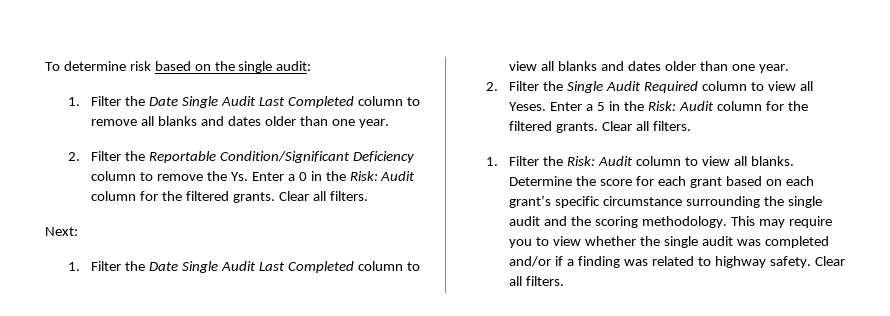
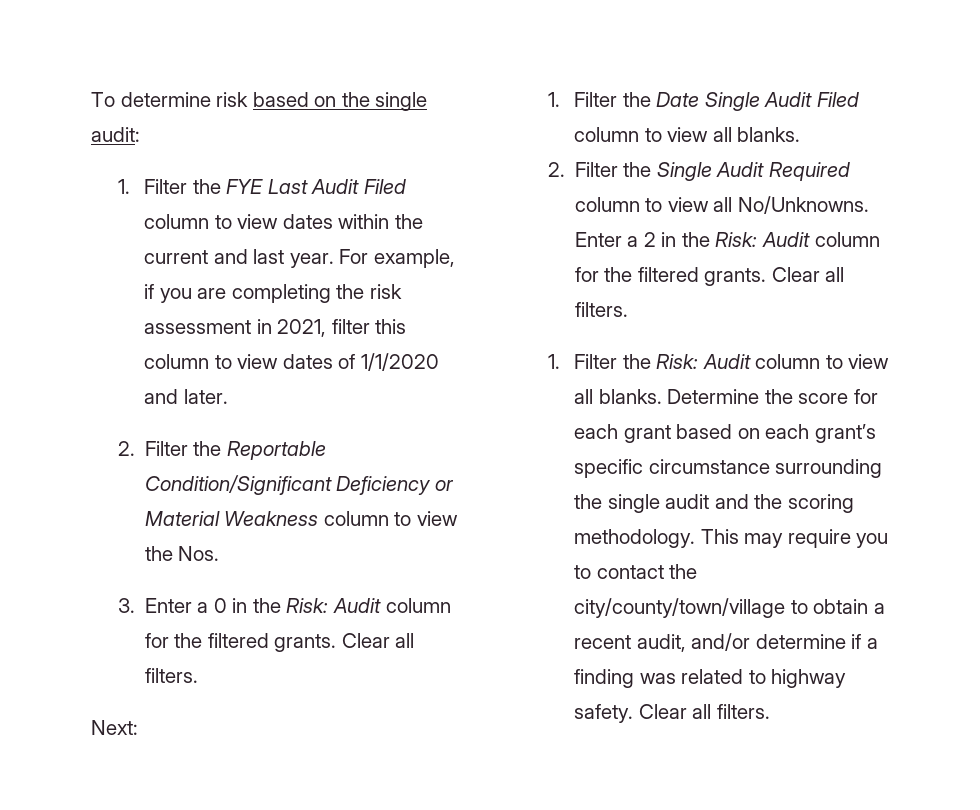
- 1. Filter the Date Single Audit Last Completed column to remove all blanks and dates older than one year.
+ 1. Filter the FYE Last Audit Filed column to view dates within the current and last year. For example, if you are completing the risk assessment in 2021, filter this column to view dates of 1/1/2020 and later.
- 2. Filter the Reportable Condition/Significant Deficiency column to remove the Ys. Enter a 0 in the Risk: Audit column for the filtered grants.
+ 2. Filter the Reportable Condition/Significant Deficiency or Material Weakness column to view the Nos.
+ 3. Enter a 0 in the Risk: Audit column for the filtered grants.
- 1. Filter the Date Single Audit Last Completed column to view all blanks and dates older than one year.
+ 1. Filter the Date Single Audit Filed column to view all blanks.
- 2. Filter the Single Audit Required column to view all Yeses. Enter a 5 in the Risk: Audit column for the filtered grants.
+ 2. Filter the Single Audit Required column to view all No/Unknowns. Enter a 2 in the Risk: Audit column for the filtered grants.
- This may require you to view whether the single audit was completed and/or if a finding was related to highway safety.
+ This may require you to contact the city/county/town/village to obtain a recent audit, and/or determine if a finding was related to highway safety.

